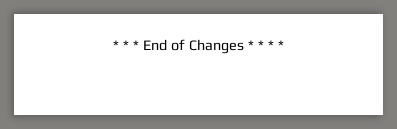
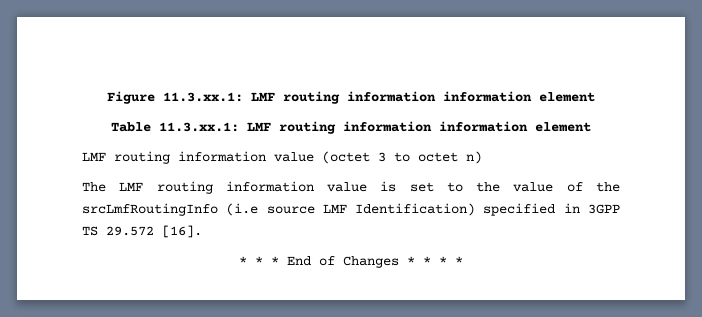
+ Figure 11.3.xx.1: LMF routing information information element
+ Table 11.3.xx.1: LMF routing information information element
+ LMF routing information value (octet 3 to octet n)
+ The LMF routing information value is set to the value of the srcLmfRoutingInfo (i.e source LMF Identification) specified in 3GPP TS 29.572 [16].

